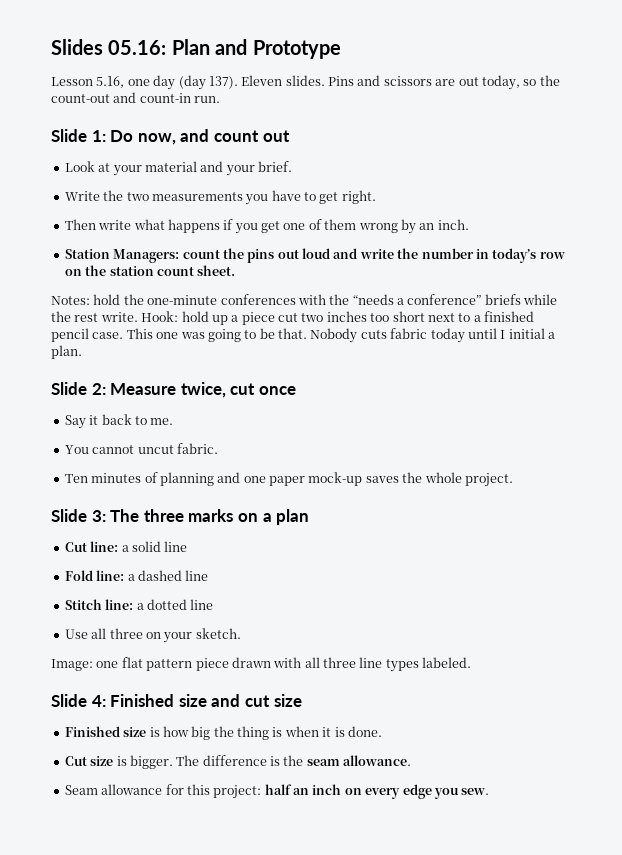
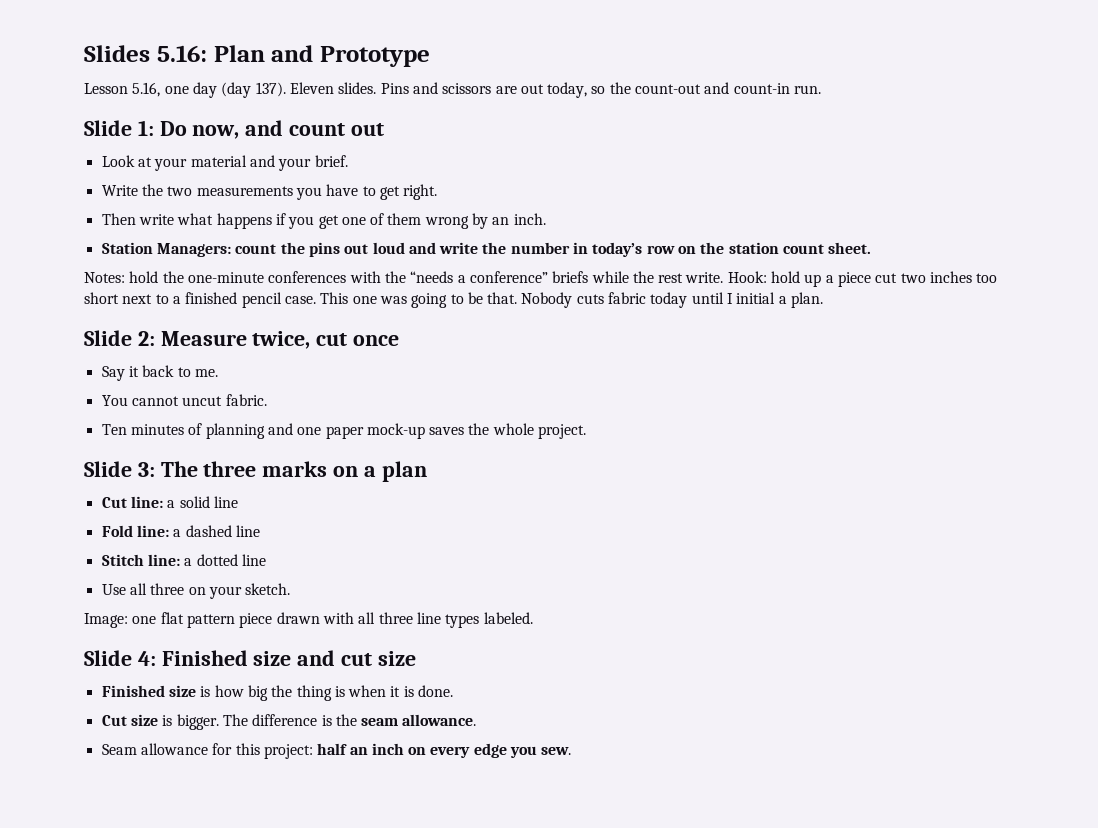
- Slides 05.16: Plan and Prototype
+ Slides 5.16: Plan and Prototype

